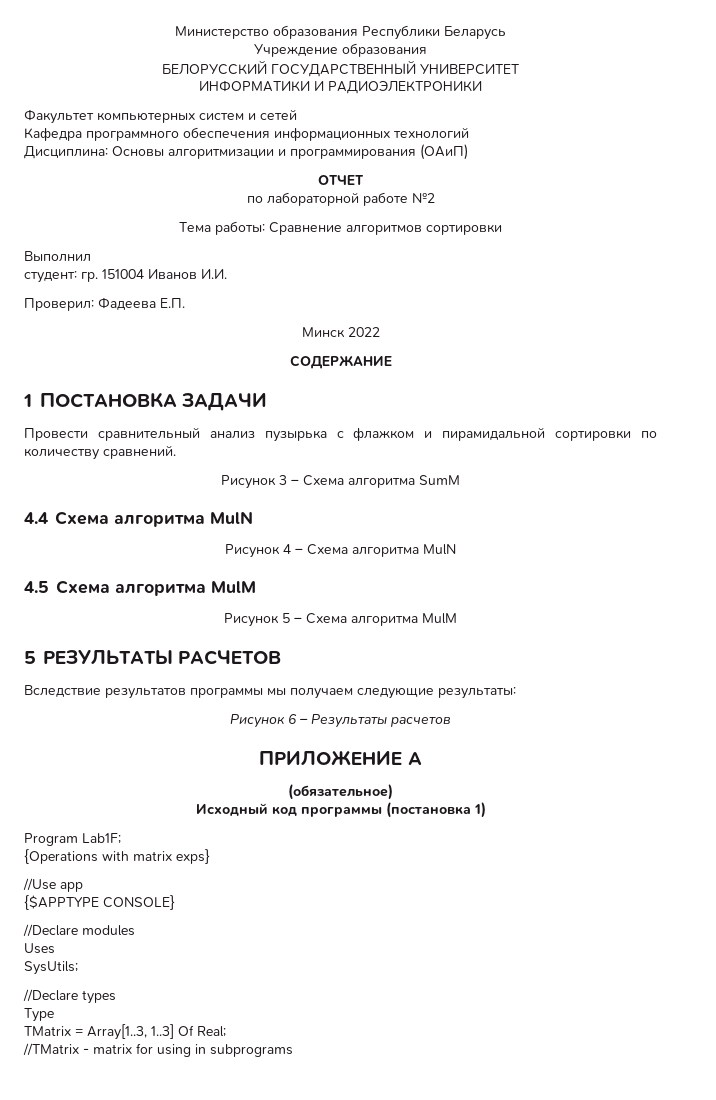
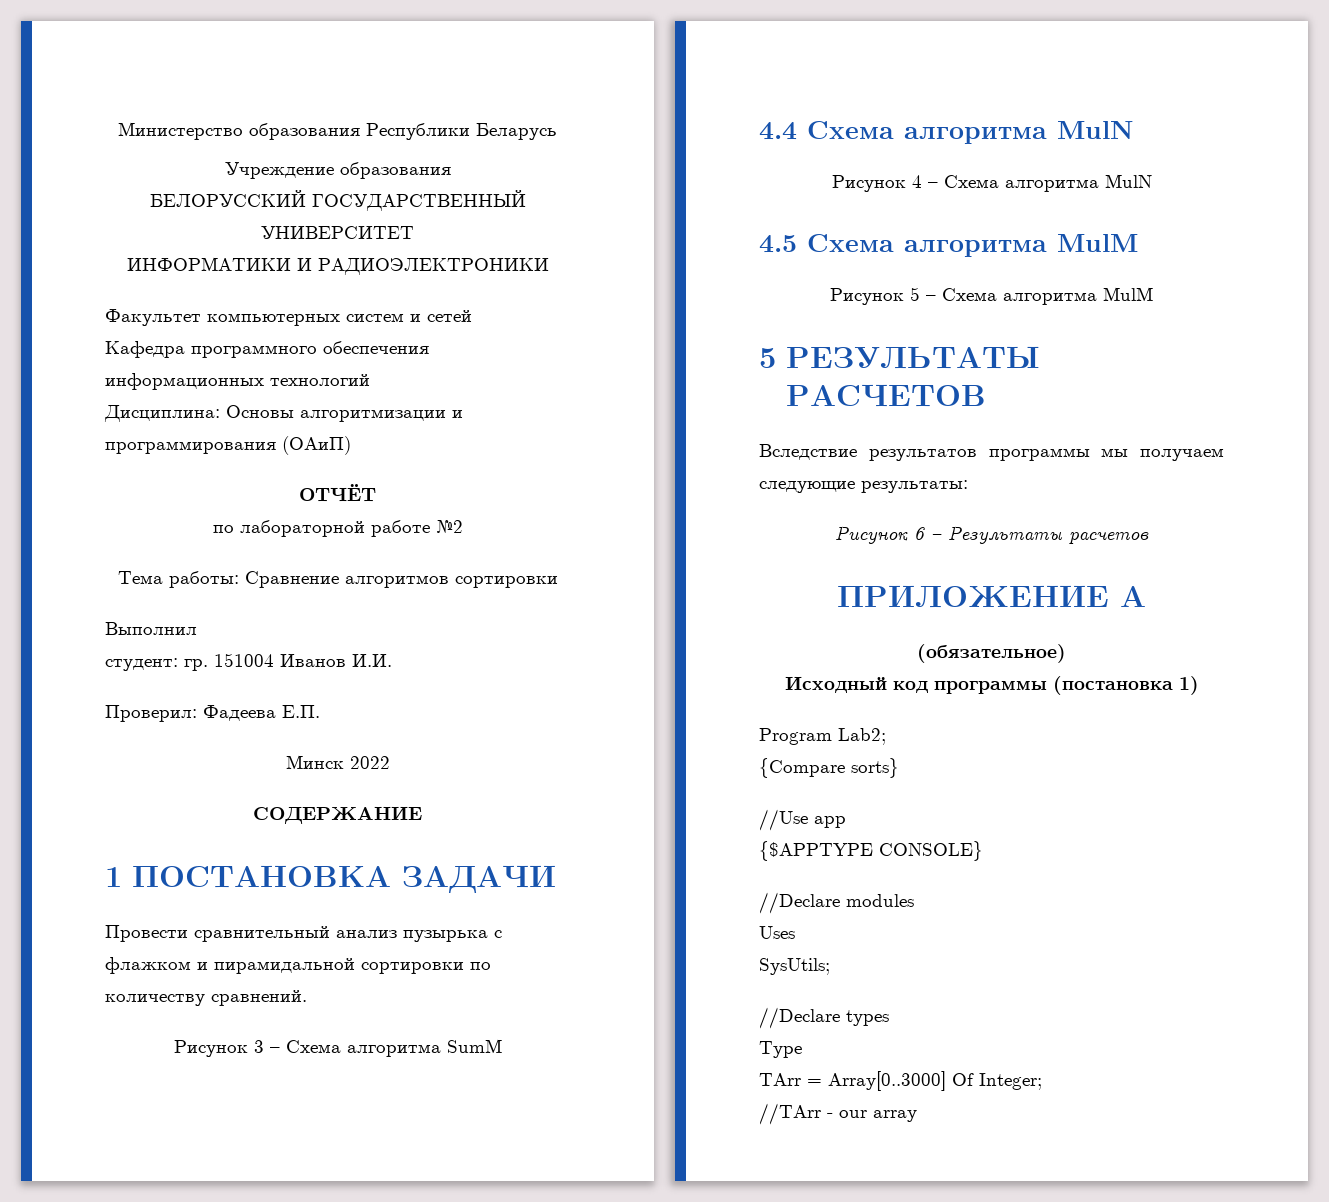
- ОТЧЕТ
+ ОТЧЁТ
- Program Lab1F;
- {Operations with matrix exps}
+ Program Lab2;
+ {Compare sorts}
- TMatrix = Array[1..3, 1..3] Of Real;
- //TMatrix - matrix for using in subprograms
+ TArr = Array[0..3000] Of Integer;
+ //TArr - our array

